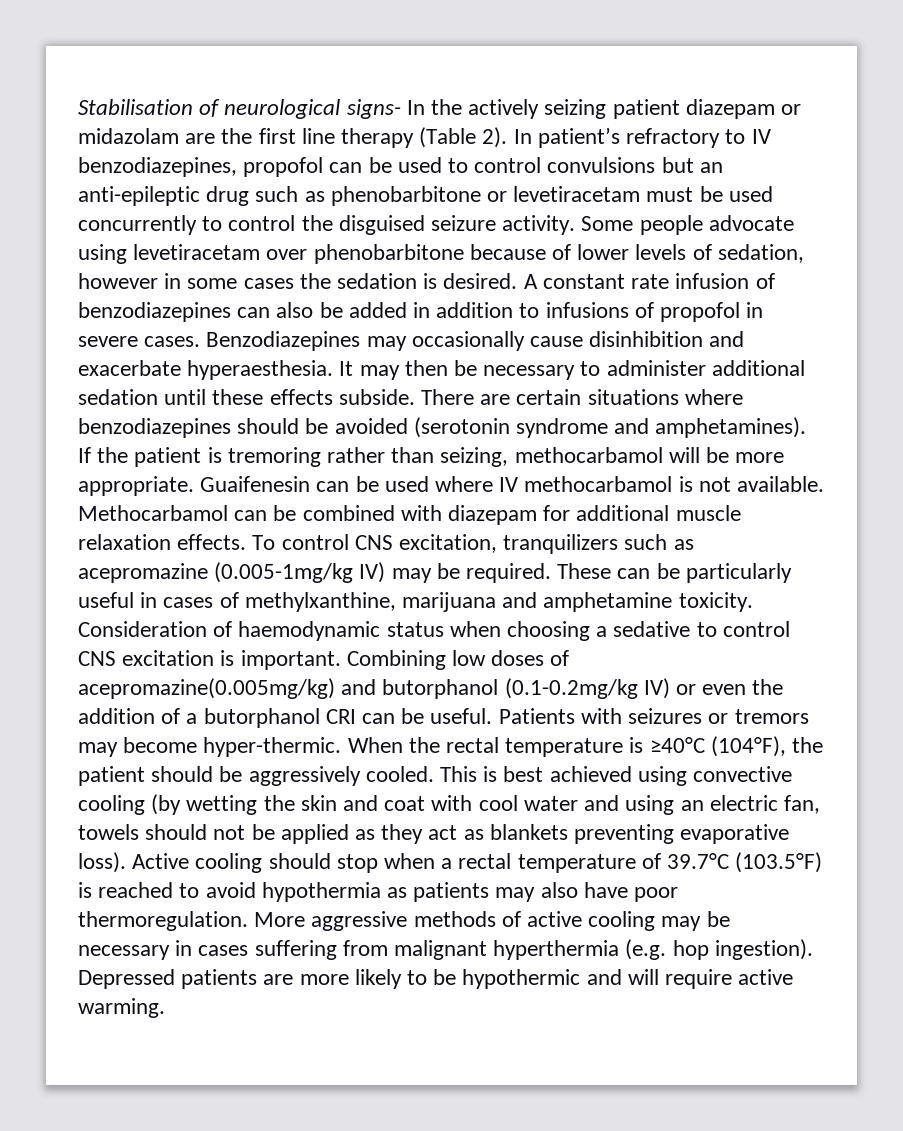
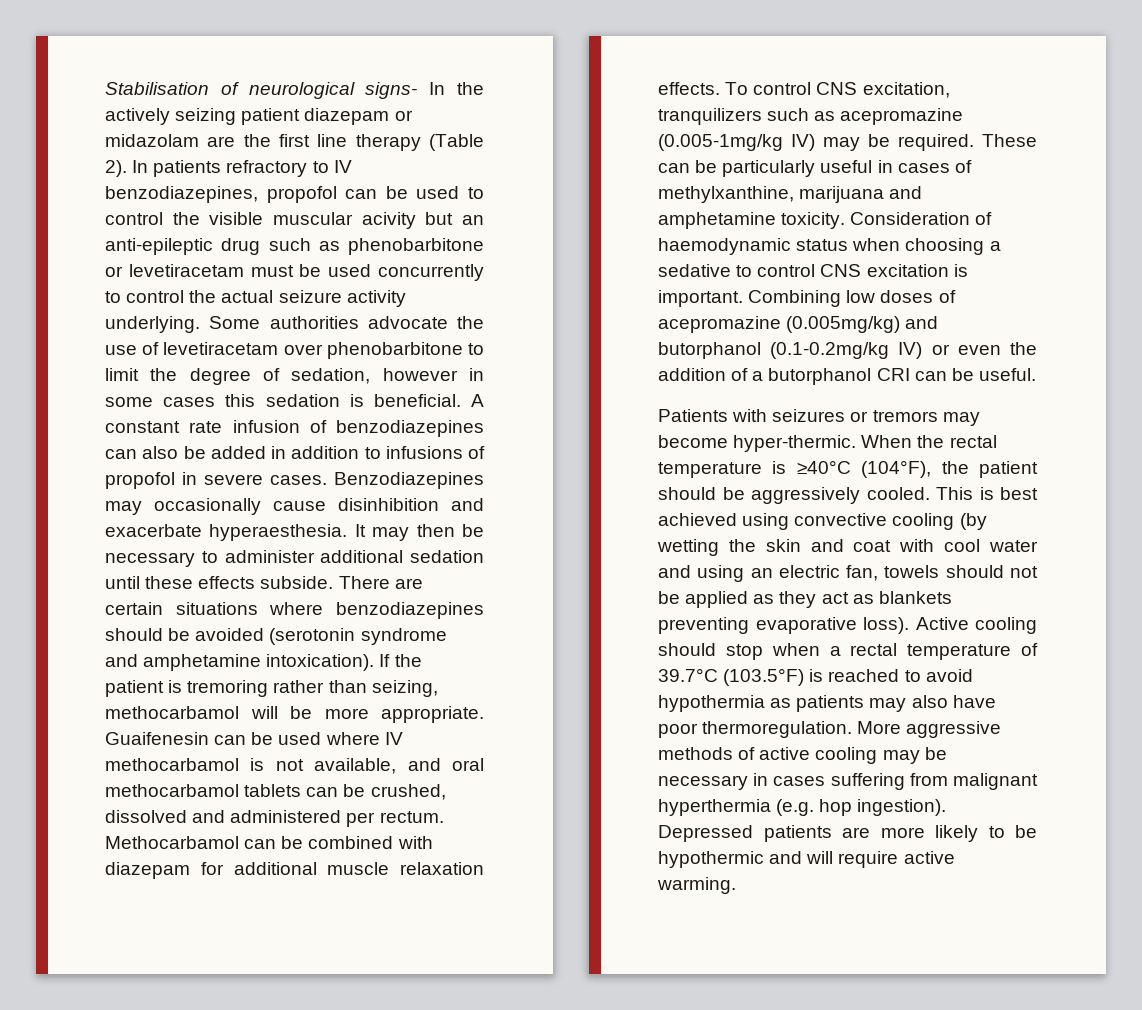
- In patient’s refractory to IV benzodiazepines, propofol can be used to control convulsions but an anti-epileptic drug such as phenobarbitone or levetiracetam must be used concurrently to control the disguised seizure activity. Some people advocate using levetiracetam over phenobarbitone because of lower levels of sedation, however in some cases the sedation is desired.
+ In patients refractory to IV benzodiazepines, propofol can be used to control the visible muscular acivity but an anti-epileptic drug such as phenobarbitone or levetiracetam must be used concurrently to control the actual seizure activity underlying. Some authorities advocate the use of levetiracetam over phenobarbitone to limit the degree of sedation, however in some cases this sedation is beneficial.
- There are certain situations where benzodiazepines should be avoided (serotonin syndrome and amphetamines).
+ There are certain situations where benzodiazepines should be avoided (serotonin syndrome and amphetamine intoxication).
- Guaifenesin can be used where IV methocarbamol is not available.
+ Guaifenesin can be used where IV methocarbamol is not available, and oral methocarbamol tablets can be crushed, dissolved and administered per rectum.
- Combining low doses of acepromazine(0.005mg/kg) and butorphanol (0.1-0.2mg/kg IV) or even the addition of a butorphanol CRI can be useful. Patients with seizures or tremors may become hyper-thermic.
+ Combining low doses of acepromazine (0.005mg/kg) and butorphanol (0.1-0.2mg/kg IV) or even the addition of a butorphanol CRI can be useful.
+ Patients with seizures or tremors may become hyper-thermic.

